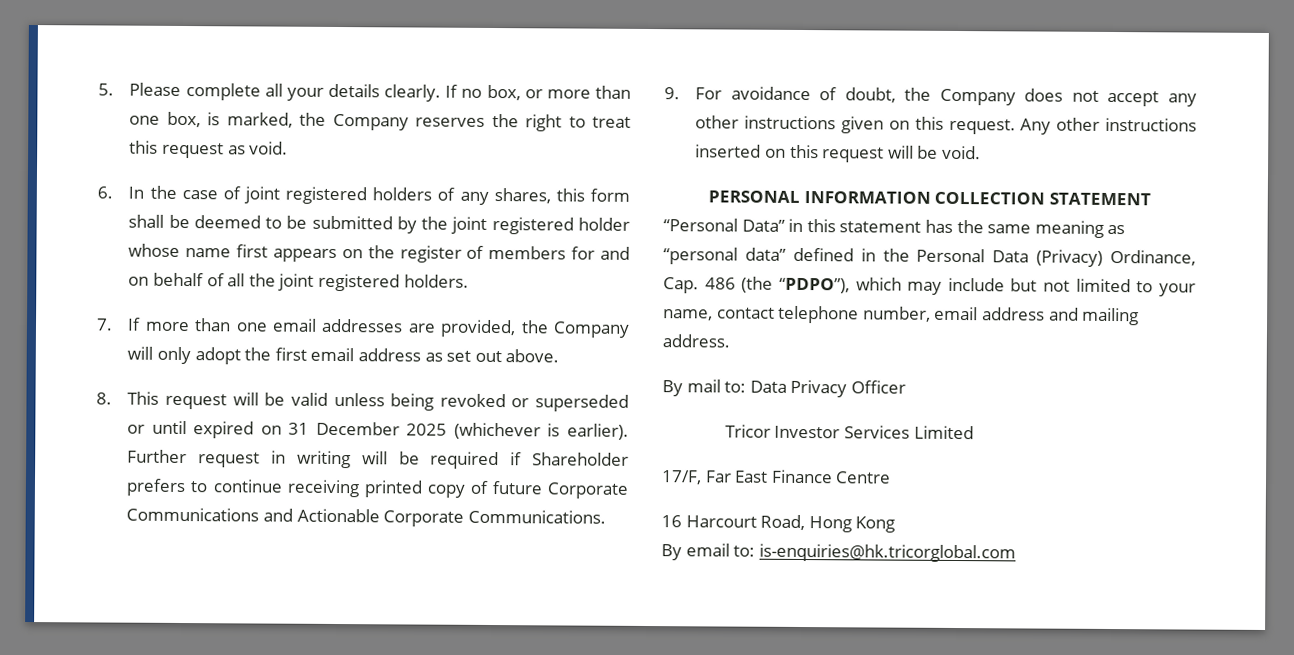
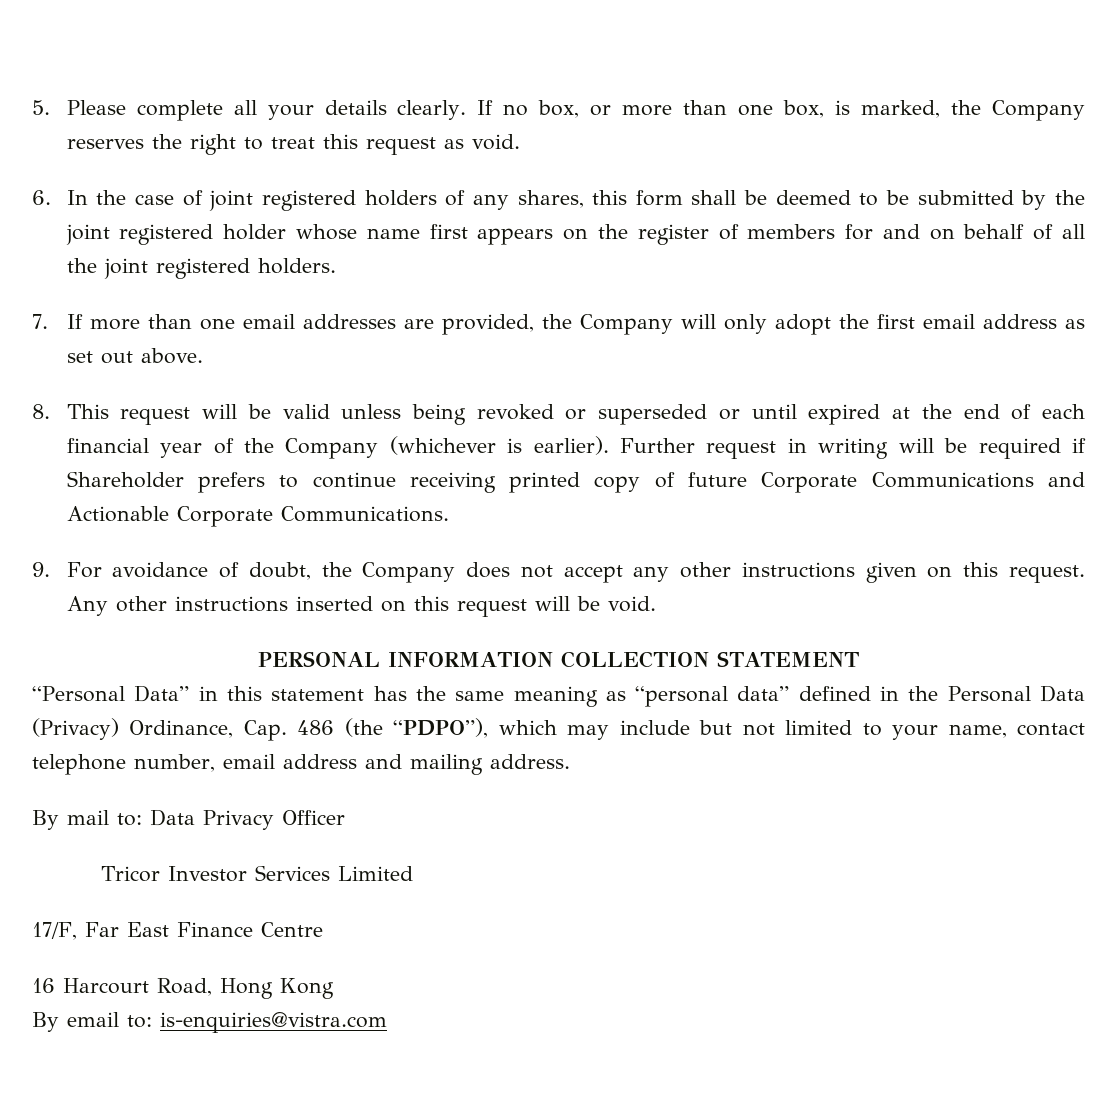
- 8. This request will be valid unless being revoked or superseded or until expired on 31 December 2025 (whichever is earlier).
+ 8. This request will be valid unless being revoked or superseded or until expired at the end of each financial year of the Company (whichever is earlier).
- By email to: is-enquiries@hk.tricorglobal.com
+ By email to: is-enquiries@vistra.com

